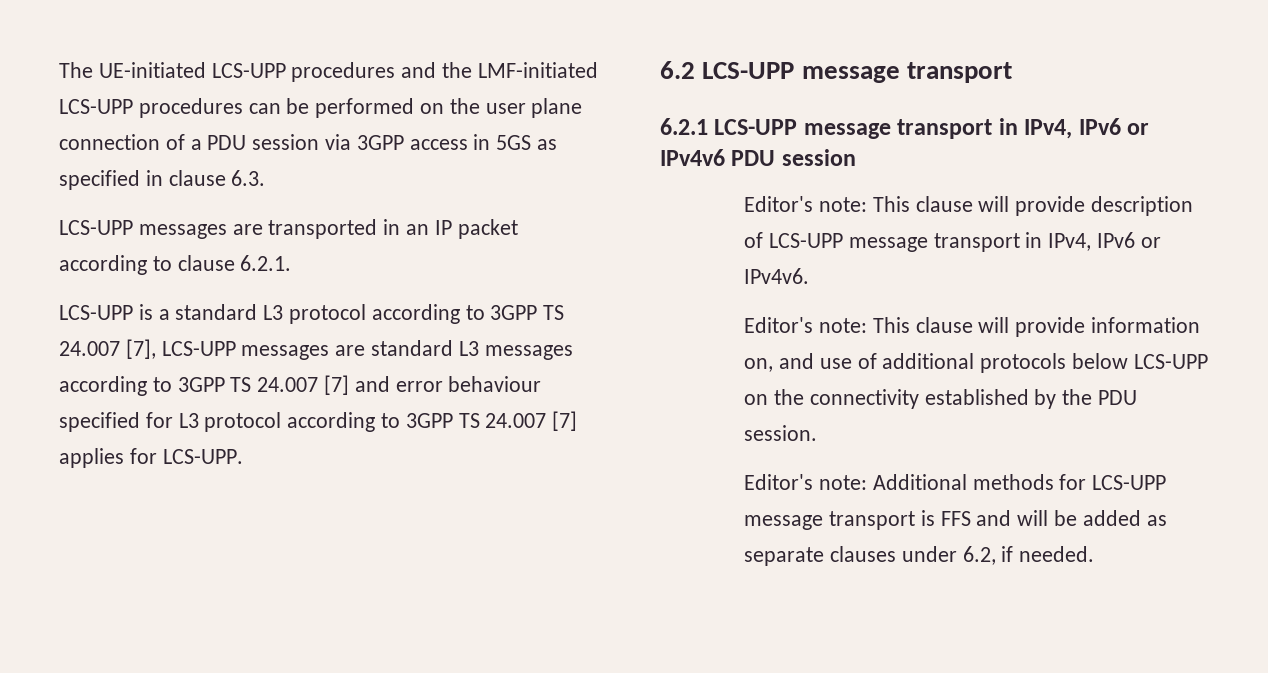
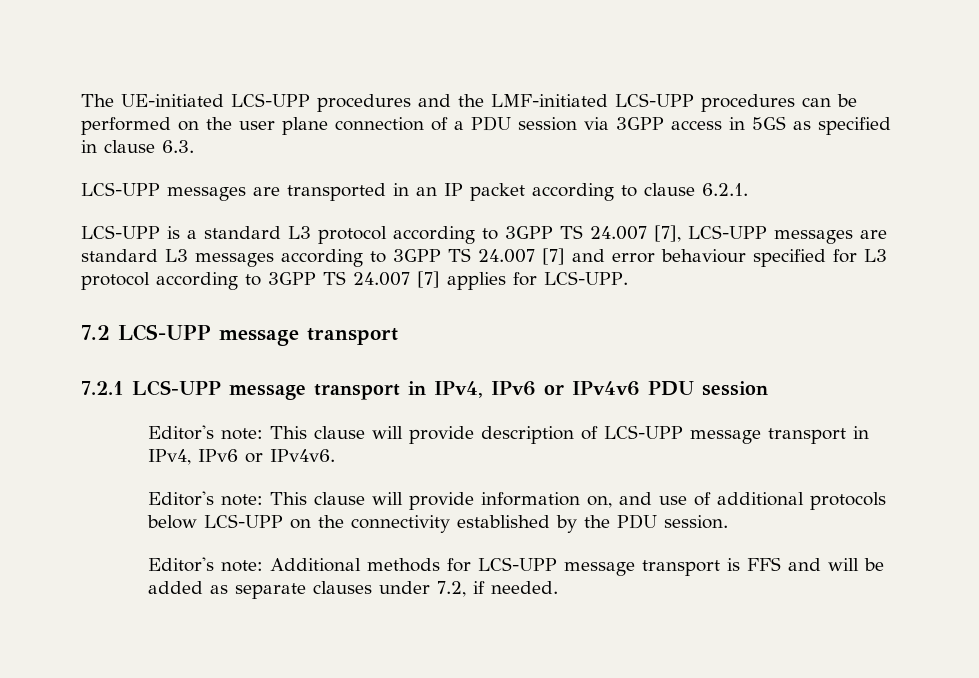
- 6.2 LCS-UPP message transport
+ 7.2 LCS-UPP message transport
- 6.2.1 LCS-UPP message transport in IPv4, IPv6 or IPv4v6 PDU session
+ 7.2.1 LCS-UPP message transport in IPv4, IPv6 or IPv4v6 PDU session
- Editor's note: Additional methods for LCS-UPP message transport is FFS and will be added as separate clauses under 6.2, if needed.
+ Editor's note: Additional methods for LCS-UPP message transport is FFS and will be added as separate clauses under 7.2, if needed.

